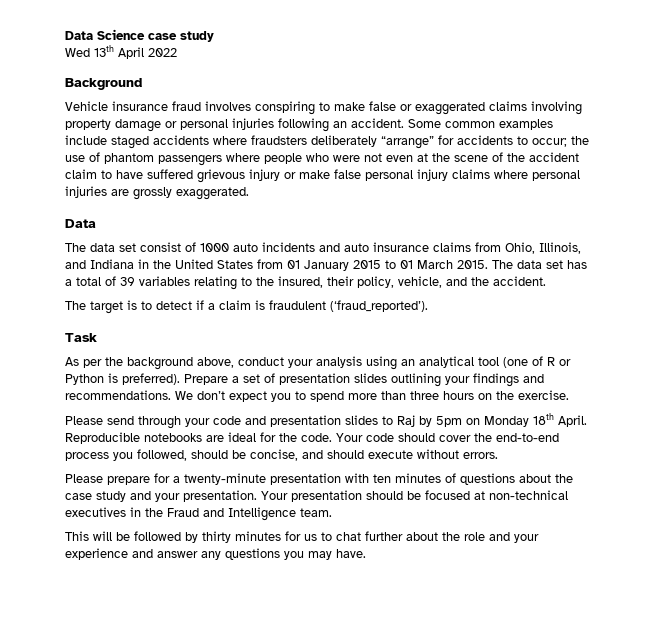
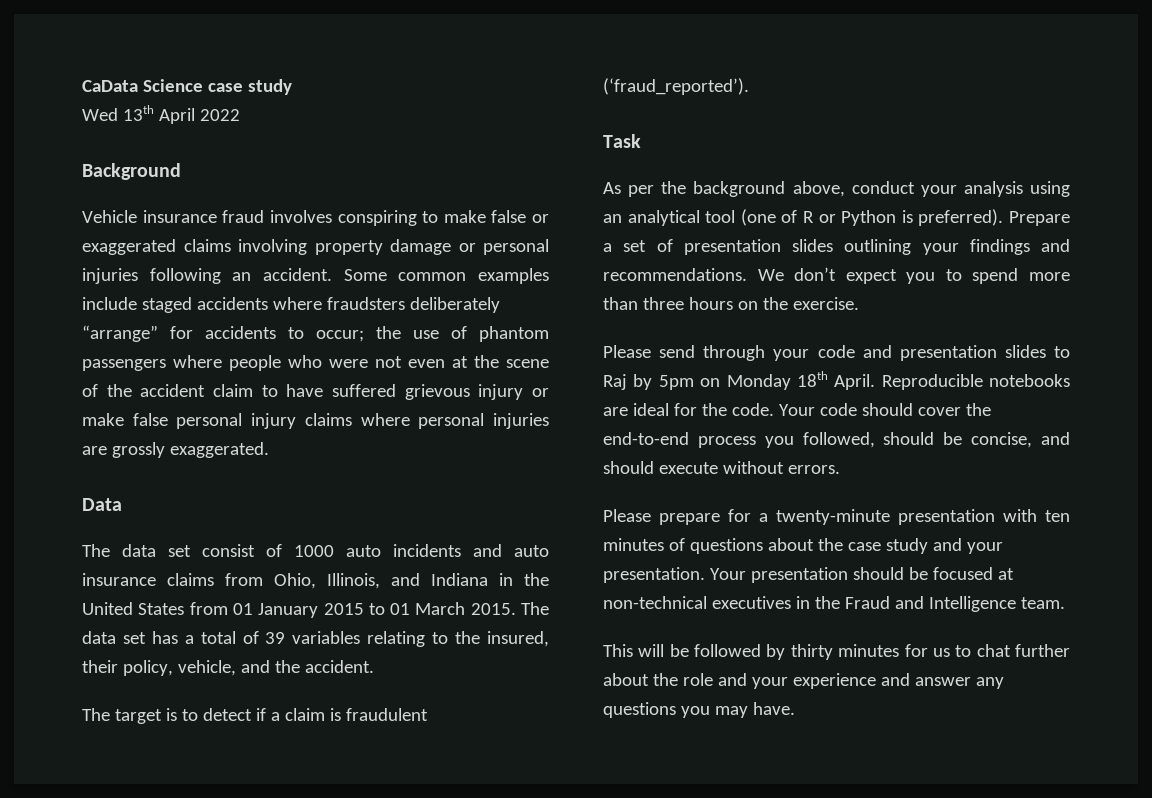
- Data Science case study
+ CaData Science case study

